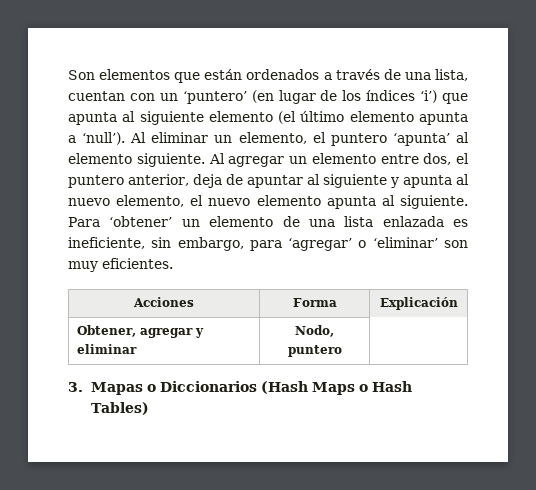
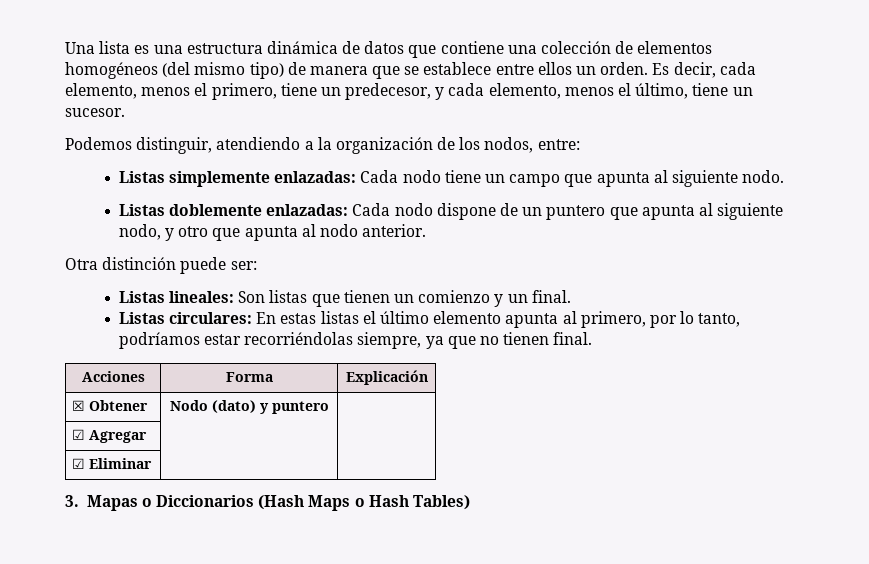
- Son elementos que están ordenados a través de una lista, cuentan con un ‘puntero’ (en lugar de los índices ‘i’) que apunta al siguiente elemento (el último elemento apunta a ‘null’). Al eliminar un elemento, el puntero ‘apunta’ al elemento siguiente. Al agregar un elemento entre dos, el puntero anterior, deja de apuntar al siguiente y apunta al nuevo elemento, el nuevo elemento apunta al siguiente. Para ‘obtener’ un elemento de una lista enlazada es ineficiente, sin embargo, para ‘agregar’ o ‘eliminar’ son muy eficientes.
+ Una lista es una estructura dinámica de datos que contiene una colección de elementos homogéneos (del mismo tipo) de manera que se establece entre ellos un orden. Es decir, cada elemento, menos el primero, tiene un predecesor, y cada elemento, menos el último, tiene un sucesor.
+ Podemos distinguir, atendiendo a la organización de los nodos, entre:
+ Listas simplemente enlazadas: Cada nodo tiene un campo que apunta al siguiente nodo.
+ Listas doblemente enlazadas: Cada nodo dispone de un puntero que apunta al siguiente nodo, y otro que apunta al nodo anterior.
+ Otra distinción puede ser:
+ Listas lineales: Son listas que tienen un comienzo y un final.
+ Listas circulares: En estas listas el último elemento apunta al primero, por lo tanto, podríamos estar recorriéndolas siempre, ya que no tienen final.
  Acciones | Forma | Explicación
- Obtener, agregar y eliminar | Nodo, puntero |
+ ☒ Obtener | Nodo (dato) y puntero |
+ ☑ Agregar | |
+ ☑ Eliminar | |

